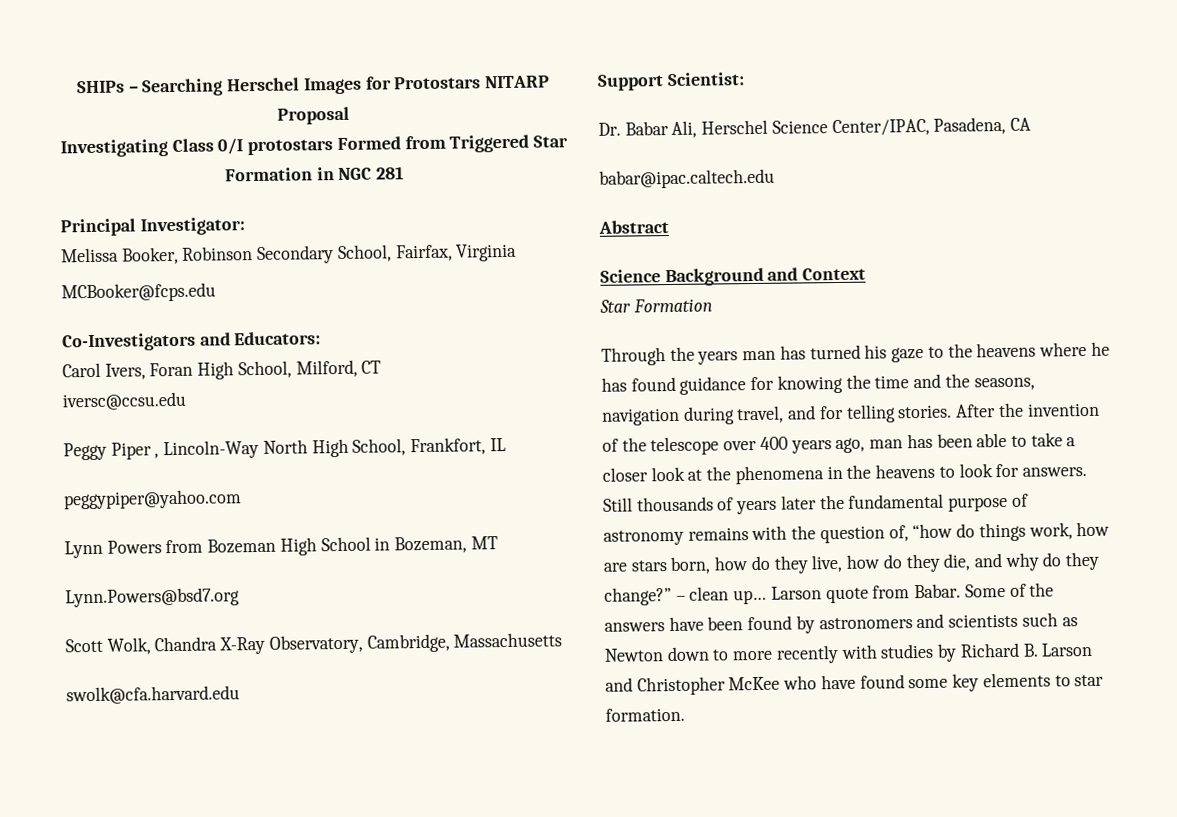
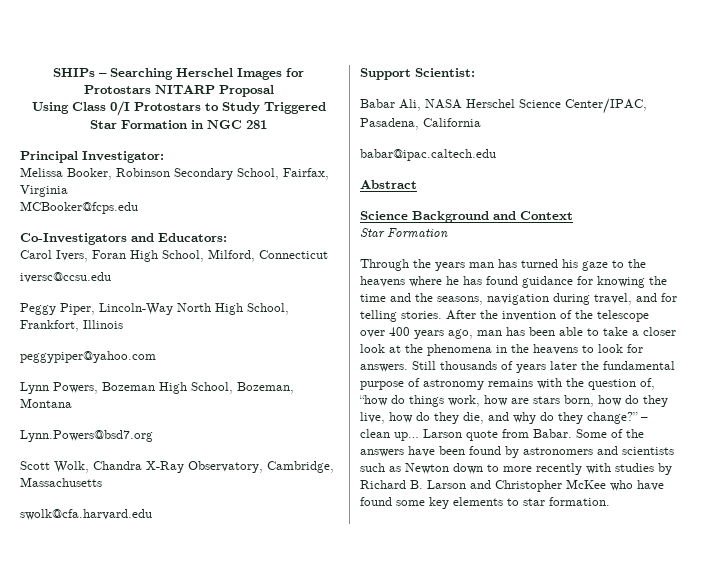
- Investigating Class 0/I protostars Formed from Triggered Star Formation in NGC 281
+ Using Class 0/I Protostars to Study Triggered Star Formation in NGC 281
- Carol Ivers, Foran High School, Milford, CT
+ Carol Ivers, Foran High School, Milford, Connecticut
- Peggy Piper , Lincoln-Way North High School, Frankfort, IL
+ Peggy Piper, Lincoln-Way North High School, Frankfort, Illinois
- Lynn Powers from Bozeman High School in Bozeman, MT
+ Lynn Powers, Bozeman High School, Bozeman, Montana
- Dr. Babar Ali, Herschel Science Center/IPAC, Pasadena, CA
+ Babar Ali, NASA Herschel Science Center/IPAC, Pasadena, California

